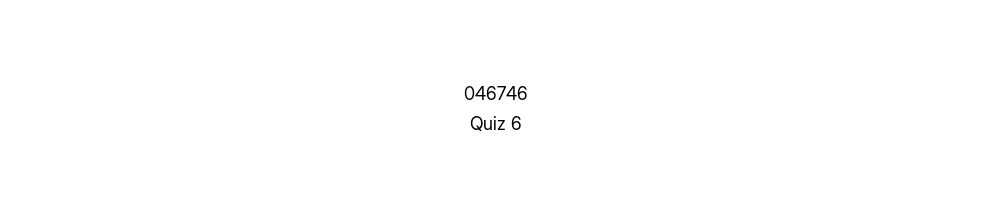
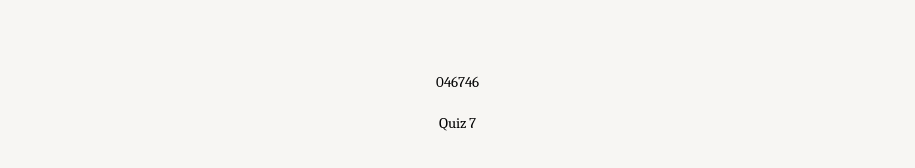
- Quiz 6
+ Quiz 7

